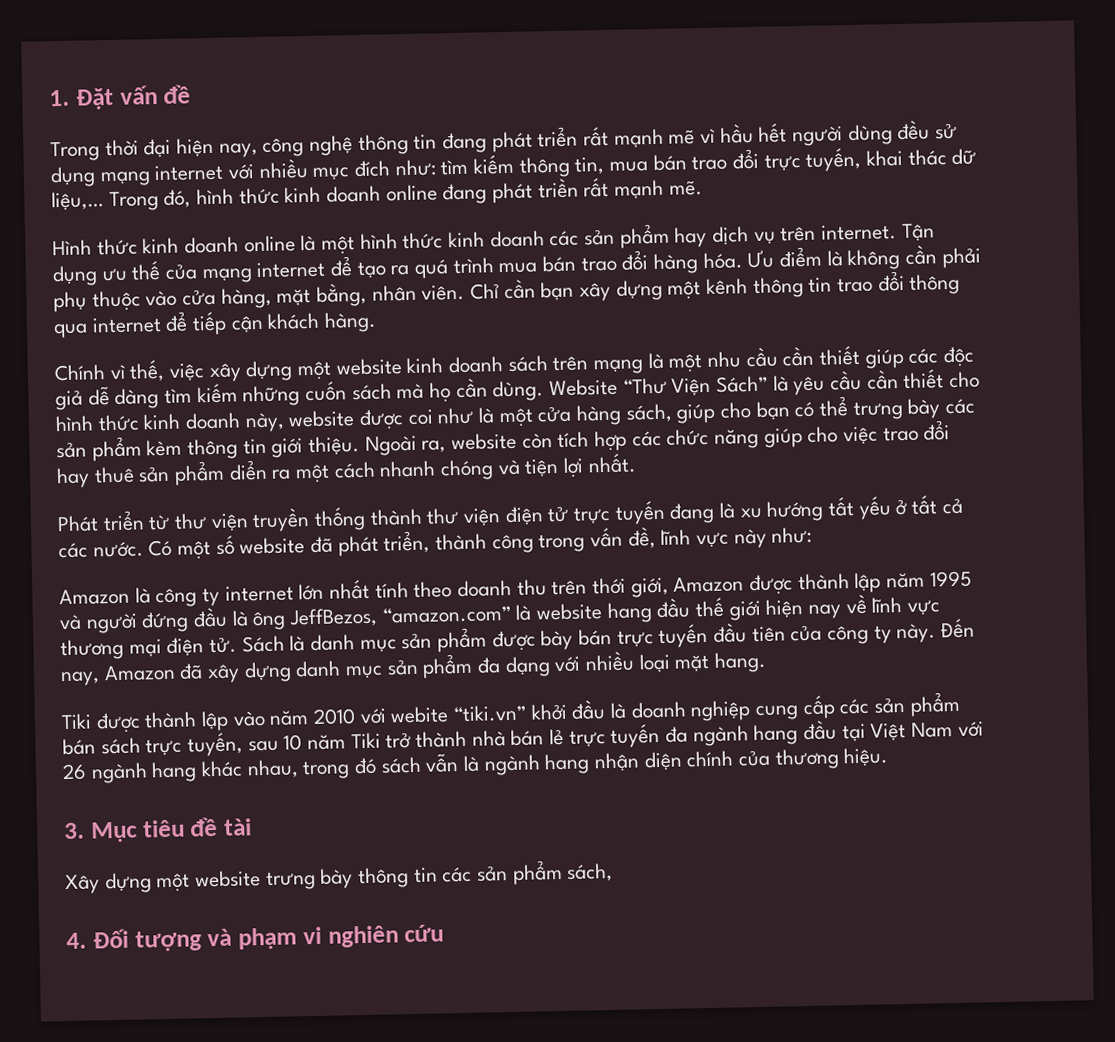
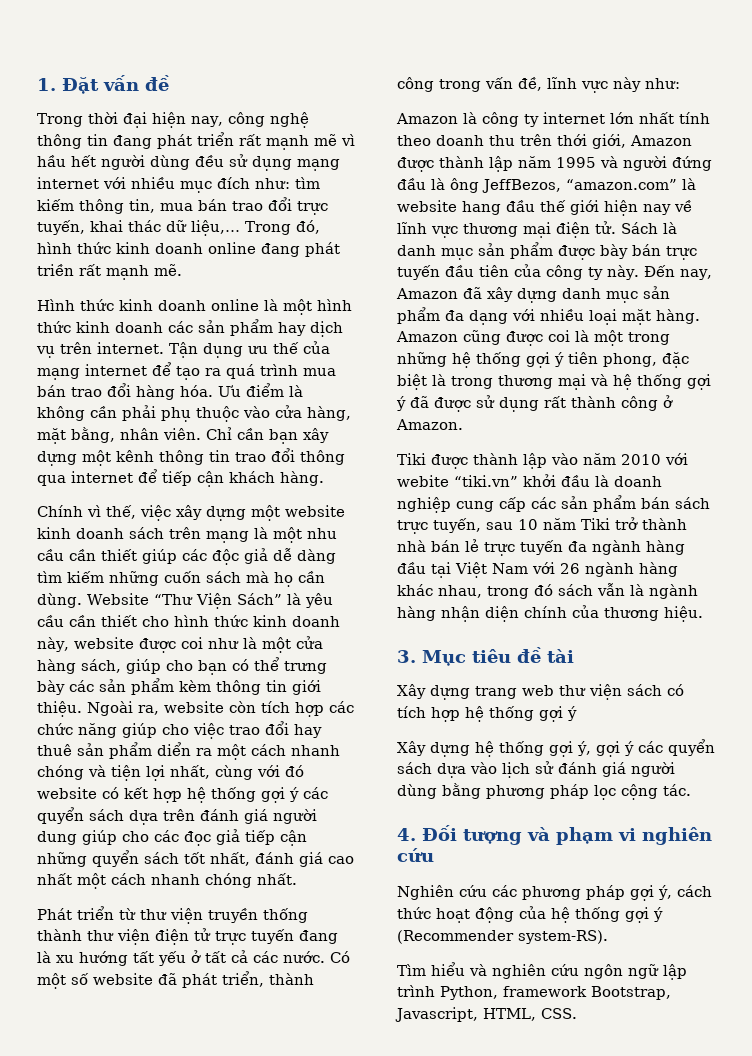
- Ngoài ra, website còn tích hợp các chức năng giúp cho việc trao đổi hay thuê sản phẩm diển ra một cách nhanh chóng và tiện lợi nhất.
+ Ngoài ra, website còn tích hợp các chức năng giúp cho việc trao đổi hay thuê sản phẩm diển ra một cách nhanh chóng và tiện lợi nhất, cùng với đó website có kết hợp hệ thống gợi ý các quyển sách dựa trên đánh giá người dung giúp cho các đọc giả tiếp cận những quyển sách tốt nhất, đánh giá cao nhất một cách nhanh chóng nhất.
- Đến nay, Amazon đã xây dựng danh mục sản phẩm đa dạng với nhiều loại mặt hang.
+ Đến nay, Amazon đã xây dựng danh mục sản phẩm đa dạng với nhiều loại mặt hàng. Amazon cũng được coi là một trong những hệ thống gợi ý tiên phong, đặc biệt là trong thương mại và hệ thống gợi ý đã được sử dụng rất thành công ở Amazon.
- Tiki được thành lập vào năm 2010 với webite “tiki.vn” khởi đầu là doanh nghiệp cung cấp các sản phẩm bán sách trực tuyến, sau 10 năm Tiki trở thành nhà bán lẻ trực tuyến đa ngành hang đầu tại Việt Nam với 26 ngành hang khác nhau, trong đó sách vẫn là ngành hang nhận diện chính của thương hiệu.
+ Tiki được thành lập vào năm 2010 với webite “tiki.vn” khởi đầu là doanh nghiệp cung cấp các sản phẩm bán sách trực tuyến, sau 10 năm Tiki trở thành nhà bán lẻ trực tuyến đa ngành hàng đầu tại Việt Nam với 26 ngành hàng khác nhau, trong đó sách vẫn là ngành hàng nhận diện chính của thương hiệu.
- Xây dựng một website trưng bày thông tin các sản phẩm sách,
+ Xây dựng trang web thư viện sách có tích hợp hệ thống gợi ý
+ Xây dựng hệ thống gợi ý, gợi ý các quyển sách dựa vào lịch sử đánh giá người dùng bằng phương pháp lọc cộng tác.
+ Nghiên cứu các phương pháp gợi ý, cách thức hoạt động của hệ thống gợi ý (Recommender system-RS).
+ Tìm hiểu và nghiên cứu ngôn ngữ lập trình Python, framework Bootstrap, Javascript, HTML, CSS.

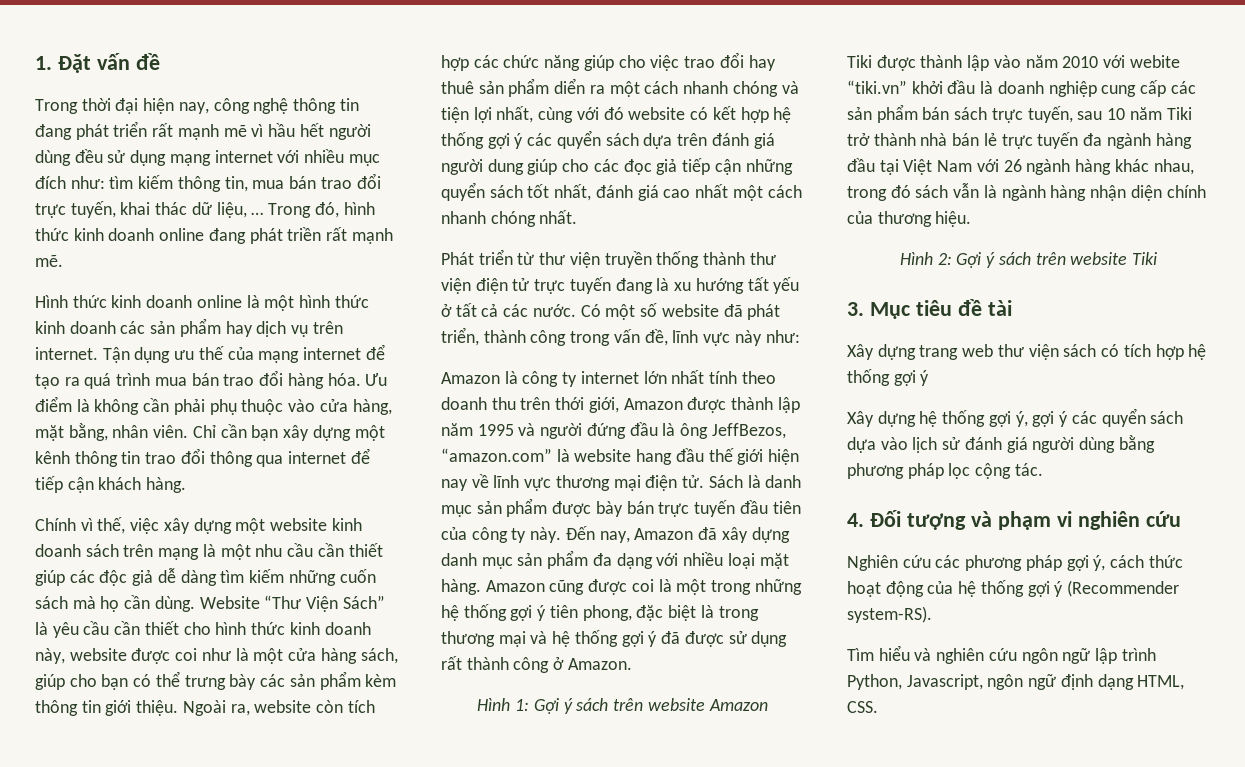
- Trong thời đại hiện nay, công nghệ thông tin đang phát triển rất mạnh mẽ vì hầu hết người dùng đều sử dụng mạng internet với nhiều mục đích như: tìm kiếm thông tin, mua bán trao đổi trực tuyến, khai thác dữ liệu,…
+ Trong thời đại hiện nay, công nghệ thông tin đang phát triển rất mạnh mẽ vì hầu hết người dùng đều sử dụng mạng internet với nhiều mục đích như: tìm kiếm thông tin, mua bán trao đổi trực tuyến, khai thác dữ liệu, …
+ Hình 1: Gợi ý sách trên website Amazon
+ Hình 2: Gợi ý sách trên website Tiki
- Tìm hiểu và nghiên cứu ngôn ngữ lập trình Python, framework Bootstrap, Javascript, HTML, CSS.
+ Tìm hiểu và nghiên cứu ngôn ngữ lập trình Python, Javascript, ngôn ngữ định dạng HTML, CSS.

